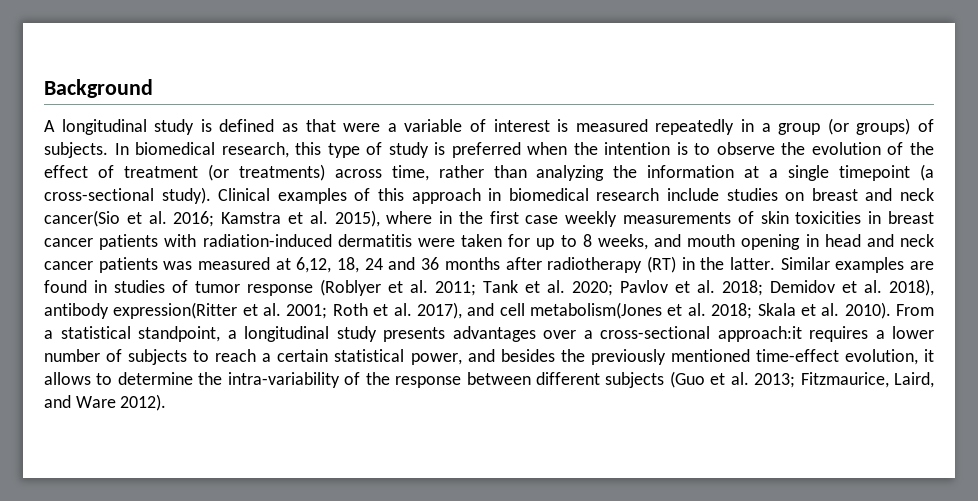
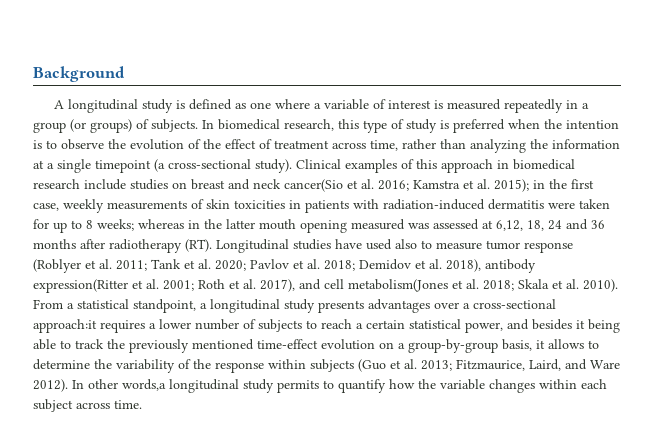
- A longitudinal study is defined as that were a variable of interest is measured repeatedly in a group (or groups) of subjects.
+ A longitudinal study is defined as one where a variable of interest is measured repeatedly in a group (or groups) of subjects.
- In biomedical research, this type of study is preferred when the intention is to observe the evolution of the effect of treatment (or treatments) across time, rather than analyzing the information at a single timepoint (a cross-sectional study).
+ In biomedical research, this type of study is preferred when the intention is to observe the evolution of the effect of treatment across time, rather than analyzing the information at a single timepoint (a cross-sectional study).
- Kamstra et al. 2015), where in the first case weekly measurements of skin toxicities in breast cancer patients with radiation-induced dermatitis were taken for up to 8 weeks, and mouth opening in head and neck cancer patients was measured at 6,12, 18, 24 and 36 months after radiotherapy (RT) in the latter. Similar examples are found in studies of tumor response (Roblyer et al. 2011;
+ Kamstra et al. 2015); in the first case, weekly measurements of skin toxicities in patients with radiation-induced dermatitis were taken for up to 8 weeks; whereas in the latter mouth opening measured was assessed at 6,12, 18, 24 and 36 months after radiotherapy (RT). Longitudinal studies have used also to measure tumor response (Roblyer et al. 2011;
- From a statistical standpoint, a longitudinal study presents advantages over a cross-sectional approach:it requires a lower number of subjects to reach a certain statistical power, and besides the previously mentioned time-effect evolution, it allows to determine the intra-variability of the response between different subjects (Guo et al. 2013; Fitzmaurice, Laird, and Ware 2012).
+ From a statistical standpoint, a longitudinal study presents advantages over a cross-sectional approach:it requires a lower number of subjects to reach a certain statistical power, and besides it being able to track the previously mentioned time-effect evolution on a group-by-group basis, it allows to determine the variability of the response within subjects (Guo et al. 2013; Fitzmaurice, Laird, and Ware 2012).
+ In other words,a longitudinal study permits to quantify how the variable changes within each subject across time.

